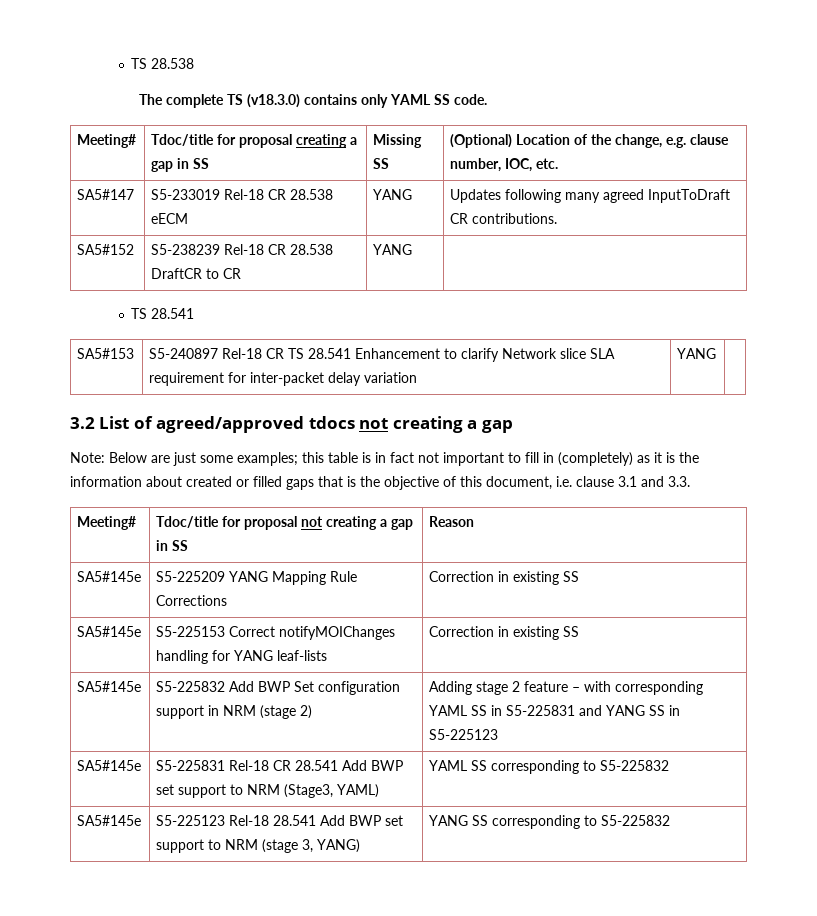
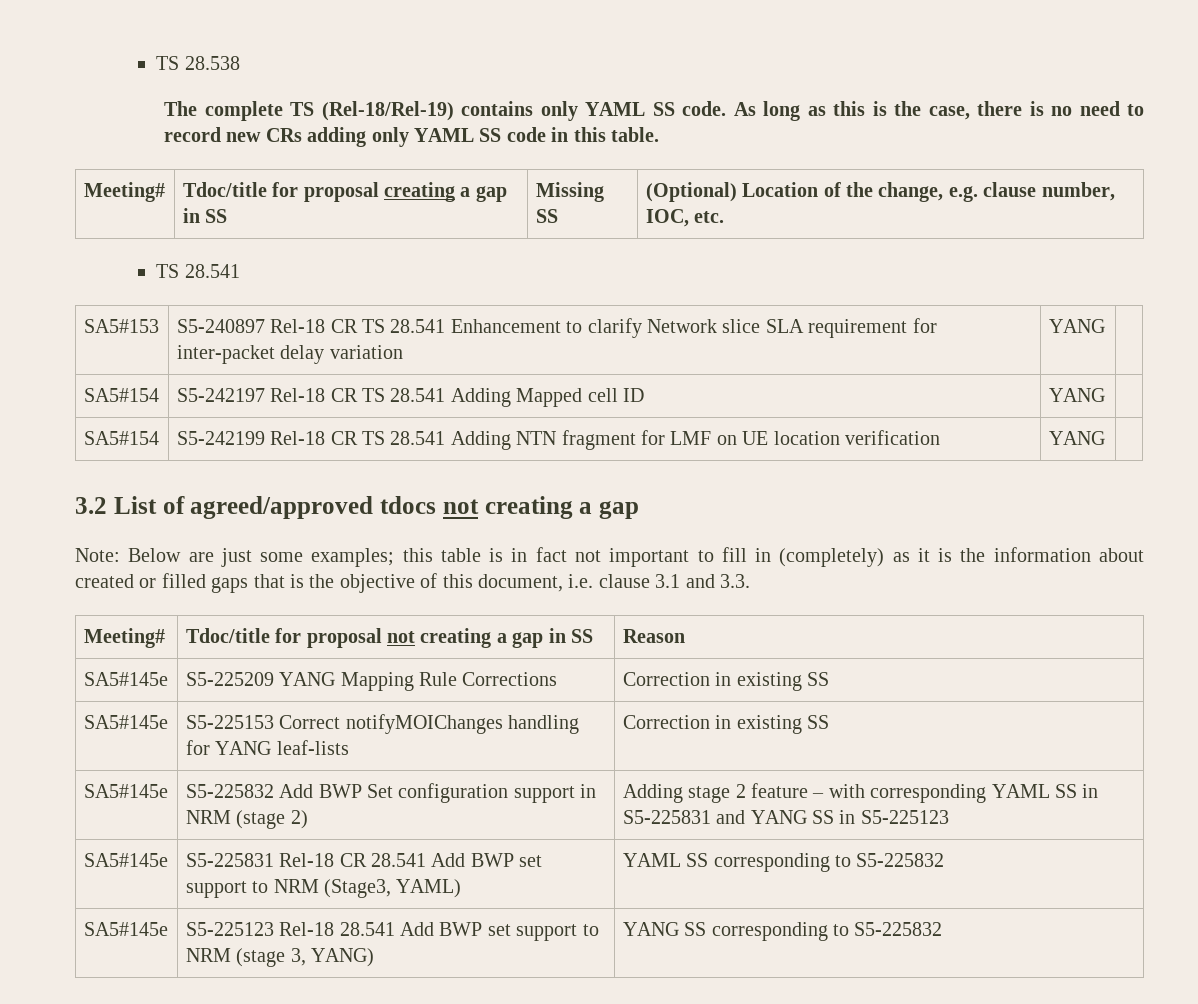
- The complete TS (v18.3.0) contains only YAML SS code.
+ The complete TS (Rel-18/Rel-19) contains only YAML SS code. As long as this is the case, there is no need to record new CRs adding only YAML SS code in this table.
- SA5#147 | S5-233019 Rel-18 CR 28.538 eECM | YANG | Updates following many agreed InputToDraft CR contributions.
- SA5#152 | S5-238239 Rel-18 CR 28.538 DraftCR to CR | YANG |
+ SA5#154 | S5-242197 Rel-18 CR TS 28.541 Adding Mapped cell ID | YANG |
+ SA5#154 | S5-242199 Rel-18 CR TS 28.541 Adding NTN fragment for LMF on UE location verification | YANG |

